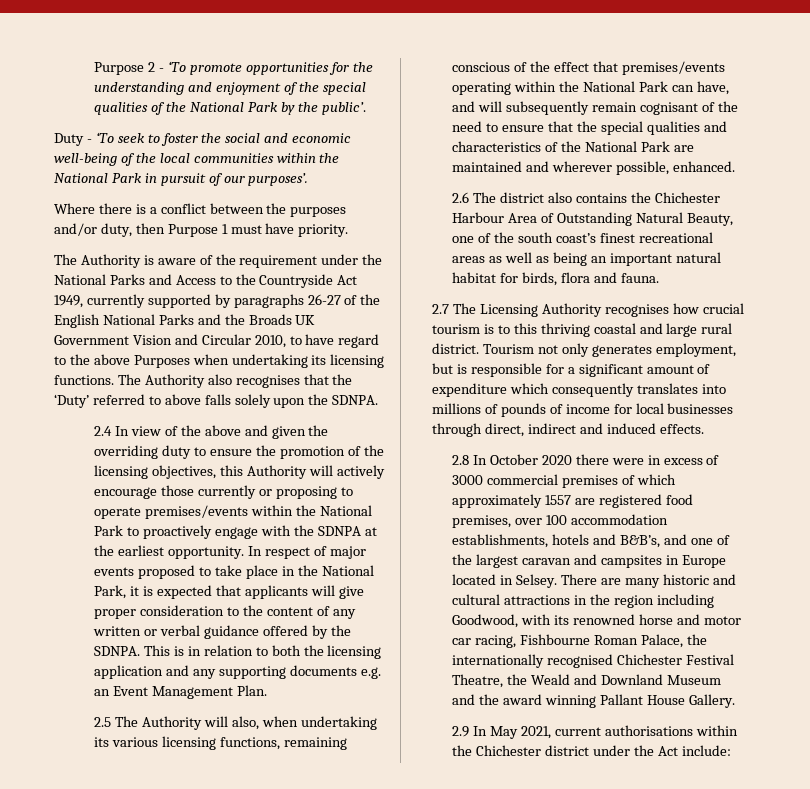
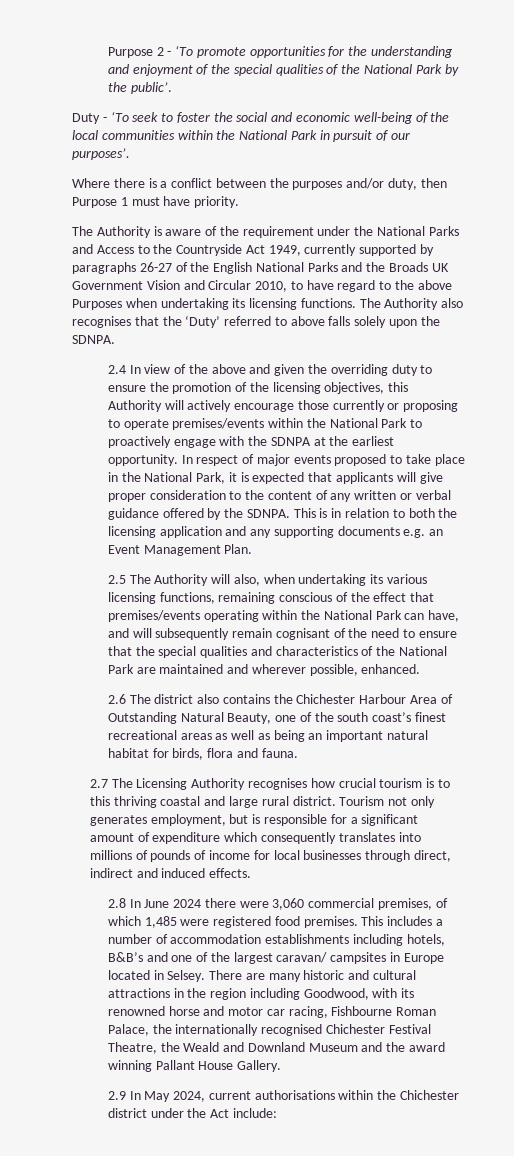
- 2.8 In October 2020 there were in excess of 3000 commercial premises of which approximately 1557 are registered food premises, over 100 accommodation establishments, hotels and B&B’s, and one of the largest caravan and campsites in Europe located in Selsey.
+ 2.8 In June 2024 there were 3,060 commercial premises, of which 1,485 were registered food premises. This includes a number of accommodation establishments including hotels, B&B’s and one of the largest caravan/ campsites in Europe located in Selsey.
- 2.9 In May 2021, current authorisations within the Chichester district under the Act include:
+ 2.9 In May 2024, current authorisations within the Chichester district under the Act include:

